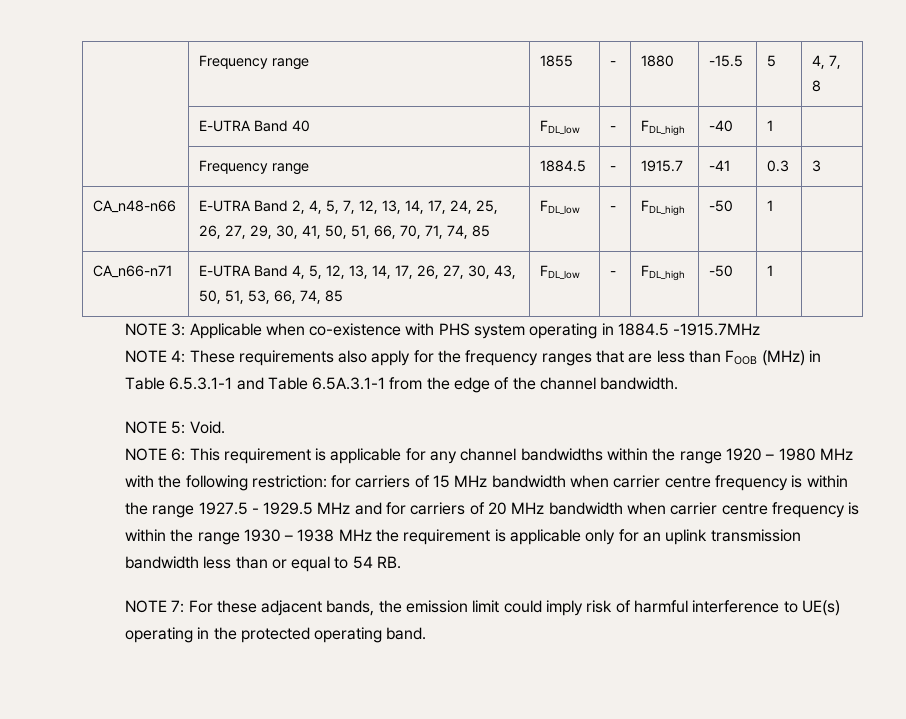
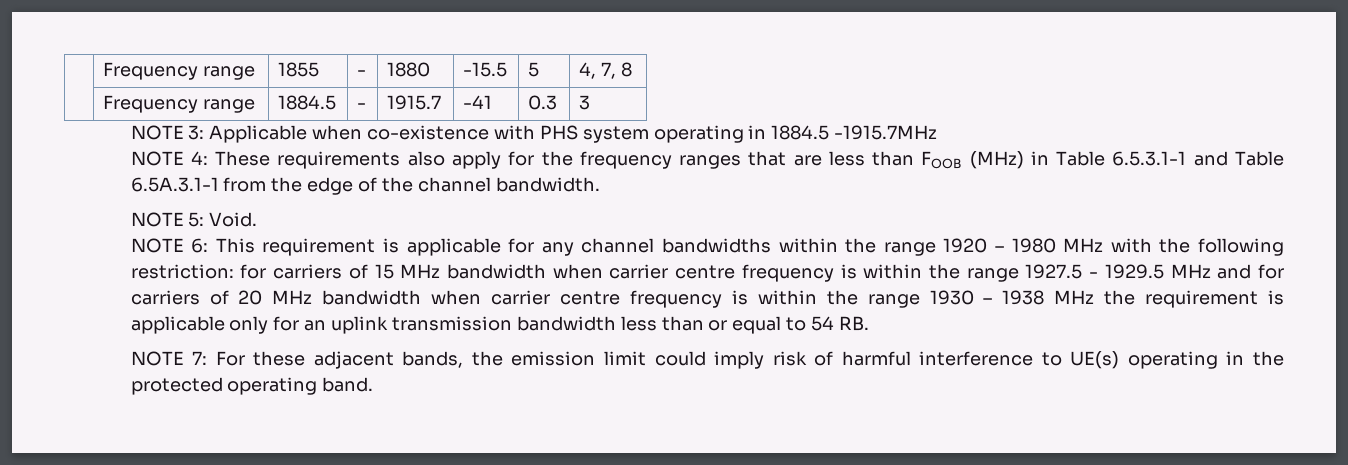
- | E-UTRA Band 40 | FDL_low | - | FDL_high | -40 | 1 |
- CA_n48-n66 | E-UTRA Band 2, 4, 5, 7, 12, 13, 14, 17, 24, 25, 26, 27, 29, 30, 41, 50, 51, 66, 70, 71, 74, 85 | FDL_low | - | FDL_high | -50 | 1 |
- CA_n66-n71 | E-UTRA Band 4, 5, 12, 13, 14, 17, 26, 27, 30, 43, 50, 51, 53, 66, 74, 85 | FDL_low | - | FDL_high | -50 | 1 |

